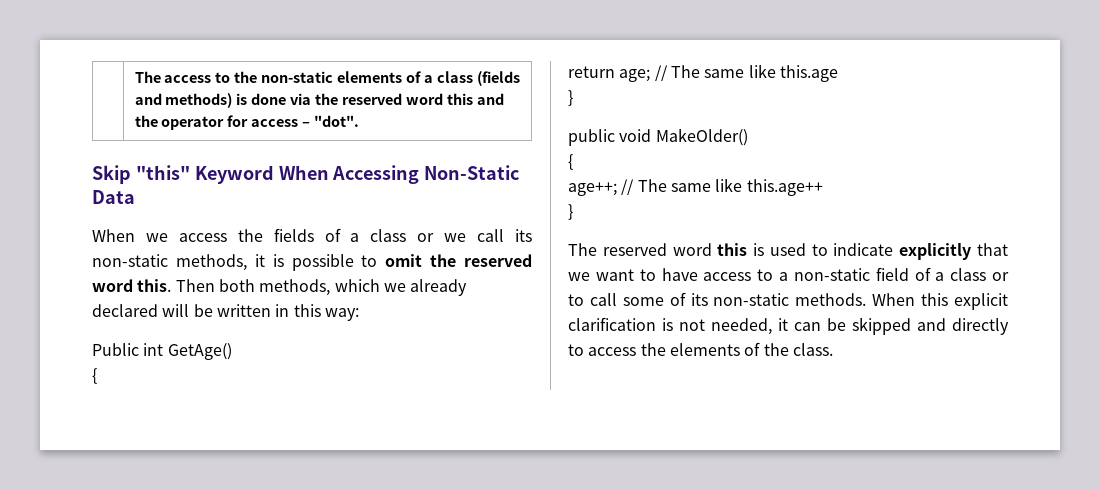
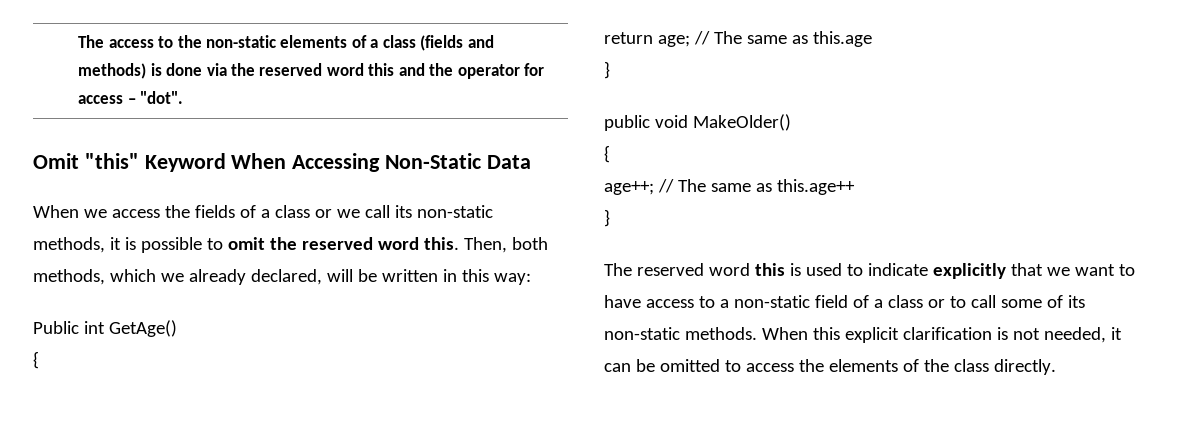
- Skip "this" Keyword When Accessing Non-Static Data
+ Omit "this" Keyword When Accessing Non-Static Data
- Then both methods, which we already declared will be written in this way:
+ Then, both methods, which we already declared, will be written in this way:
- return age; // The same like this.age
+ return age; // The same as this.age
- age++; // The same like this.age++
+ age++; // The same as this.age++
- When this explicit clarification is not needed, it can be skipped and directly to access the elements of the class.
+ When this explicit clarification is not needed, it can be omitted to access the elements of the class directly.

